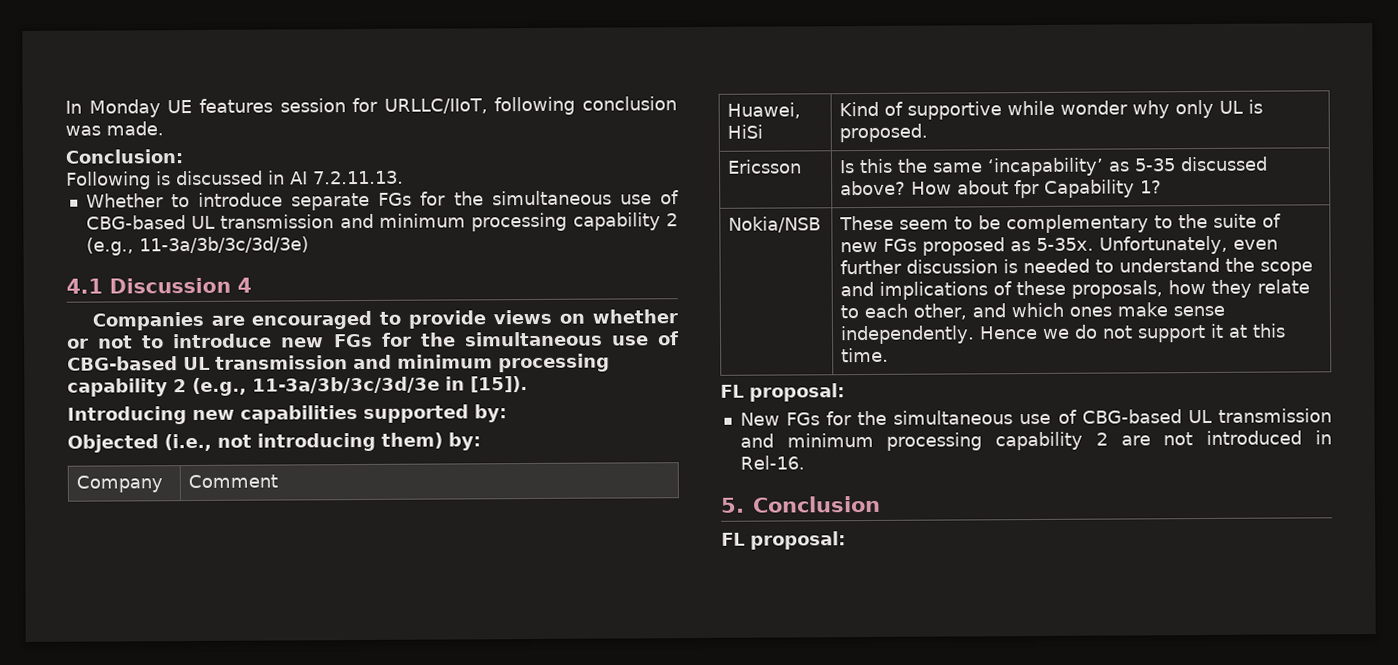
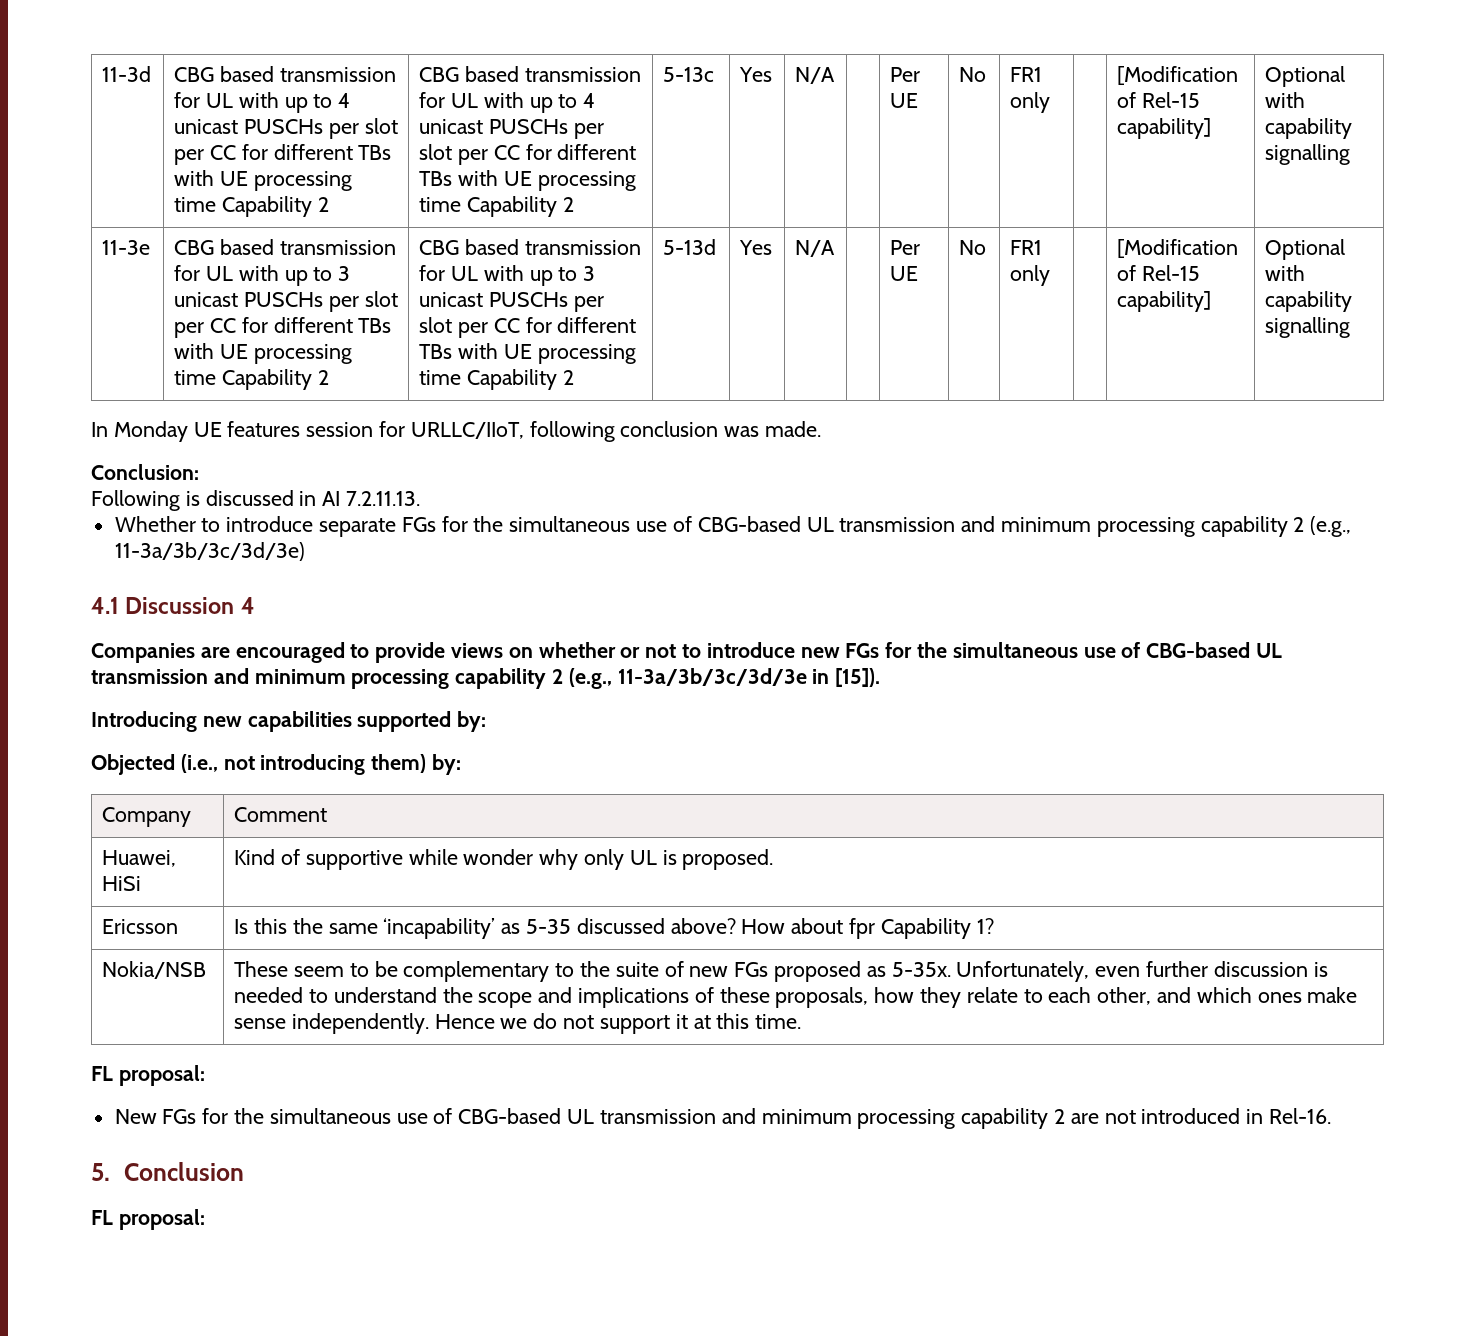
+ 11-3d | CBG based transmission for UL with up to 4 unicast PUSCHs per slot per CC for different TBs with UE processing time Capability 2 | CBG based transmission for UL with up to 4 unicast PUSCHs per slot per CC for different TBs with UE processing time Capability 2 | 5-13c | Yes | N/A | | Per UE | No | FR1 only | | [Modification of Rel-15 capability] | Optional with capability signalling
+ 11-3e | CBG based transmission for UL with up to 3 unicast PUSCHs per slot per CC for different TBs with UE processing time Capability 2 | CBG based transmission for UL with up to 3 unicast PUSCHs per slot per CC for different TBs with UE processing time Capability 2 | 5-13d | Yes | N/A | | Per UE | No | FR1 only | | [Modification of Rel-15 capability] | Optional with capability signalling

